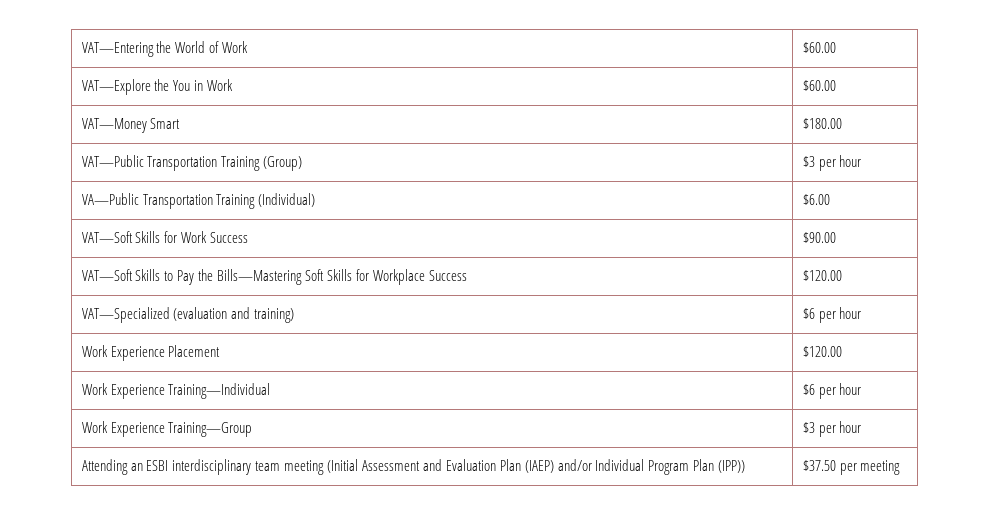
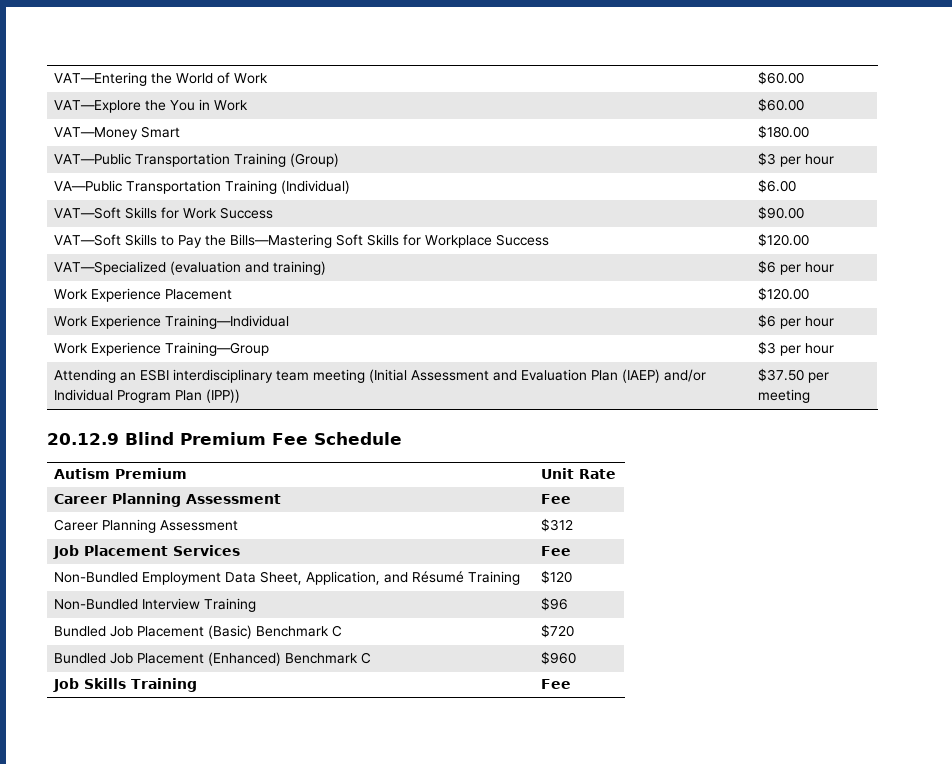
+ 20.12.9 Blind Premium Fee Schedule
+ Autism Premium | Unit Rate
+ Career Planning Assessment | Fee
+ Career Planning Assessment | $312
+ Job Placement Services | Fee
+ Non-Bundled Employment Data Sheet, Application, and Résumé Training | $120
+ Non-Bundled Interview Training | $96
+ Bundled Job Placement (Basic) Benchmark C | $720
+ Bundled Job Placement (Enhanced) Benchmark C | $960
+ Job Skills Training | Fee

